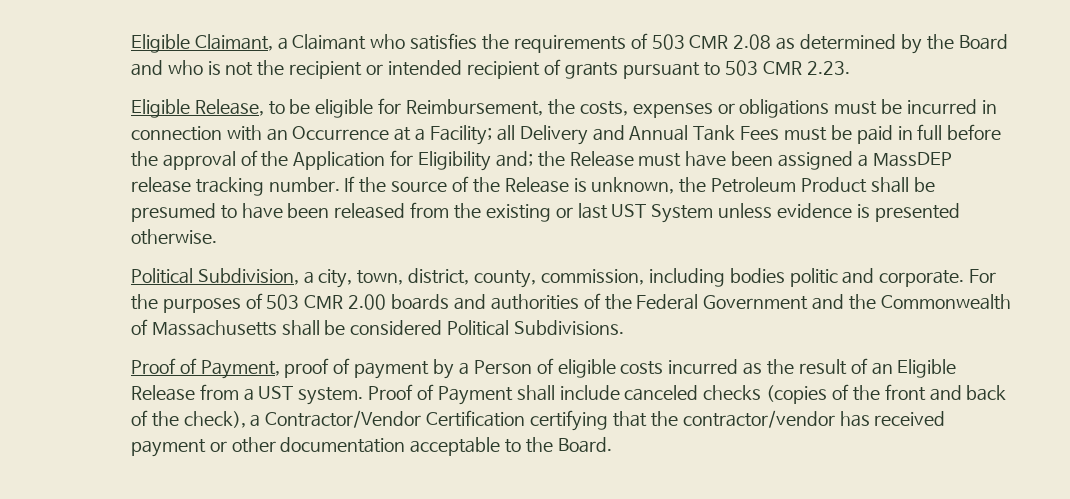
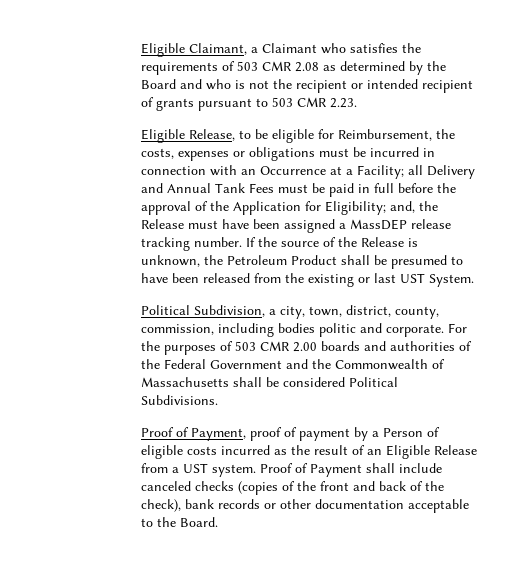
- Eligible Release, to be eligible for Reimbursement, the costs, expenses or obligations must be incurred in connection with an Occurrence at a Facility; all Delivery and Annual Tank Fees must be paid in full before the approval of the Application for Eligibility and; the Release must have been assigned a MassDEP release tracking number.
+ Eligible Release, to be eligible for Reimbursement, the costs, expenses or obligations must be incurred in connection with an Occurrence at a Facility; all Delivery and Annual Tank Fees must be paid in full before the approval of the Application for Eligibility; and, the Release must have been assigned a MassDEP release tracking number.
- If the source of the Release is unknown, the Petroleum Product shall be presumed to have been released from the existing or last UST System unless evidence is presented otherwise.
+ If the source of the Release is unknown, the Petroleum Product shall be presumed to have been released from the existing or last UST System.
- Proof of Payment shall include canceled checks (copies of the front and back of the check), a Contractor/Vendor Certification certifying that the contractor/vendor has received payment or other documentation acceptable to the Board.
+ Proof of Payment shall include canceled checks (copies of the front and back of the check), bank records or other documentation acceptable to the Board.

